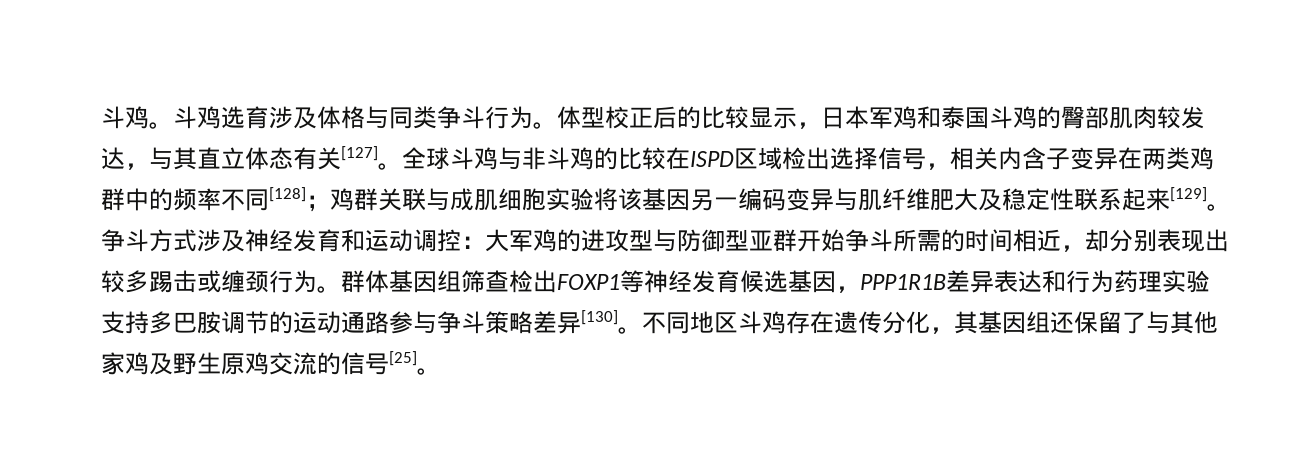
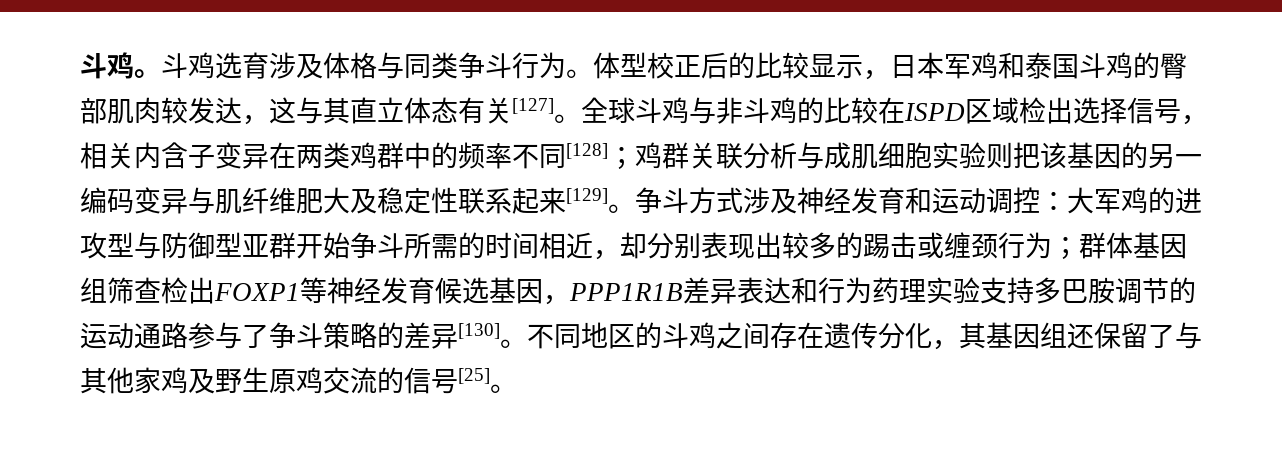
- 体型校正后的比较显示，日本军鸡和泰国斗鸡的臀部肌肉较发达，与其直立体态有关[127]。
+ 体型校正后的比较显示，日本军鸡和泰国斗鸡的臀部肌肉较发达，这与其直立体态有关[127]。
- 全球斗鸡与非斗鸡的比较在ISPD区域检出选择信号，相关内含子变异在两类鸡群中的频率不同[128]；鸡群关联与成肌细胞实验将该基因另一编码变异与肌纤维肥大及稳定性联系起来[129]。
+ 全球斗鸡与非斗鸡的比较在ISPD区域检出选择信号，相关内含子变异在两类鸡群中的频率不同[128]；鸡群关联分析与成肌细胞实验则把该基因的另一编码变异与肌纤维肥大及稳定性联系起来[129]。
- 争斗方式涉及神经发育和运动调控：大军鸡的进攻型与防御型亚群开始争斗所需的时间相近，却分别表现出较多踢击或缠颈行为。群体基因组筛查检出FOXP1等神经发育候选基因，PPP1R1B差异表达和行为药理实验支持多巴胺调节的运动通路参与争斗策略差异[130]。
+ 争斗方式涉及神经发育和运动调控：大军鸡的进攻型与防御型亚群开始争斗所需的时间相近，却分别表现出较多的踢击或缠颈行为；群体基因组筛查检出FOXP1等神经发育候选基因，PPP1R1B差异表达和行为药理实验支持多巴胺调节的运动通路参与了争斗策略的差异[130]。
- 不同地区斗鸡存在遗传分化，其基因组还保留了与其他家鸡及野生原鸡交流的信号[25]。
+ 不同地区的斗鸡之间存在遗传分化，其基因组还保留了与其他家鸡及野生原鸡交流的信号[25]。

